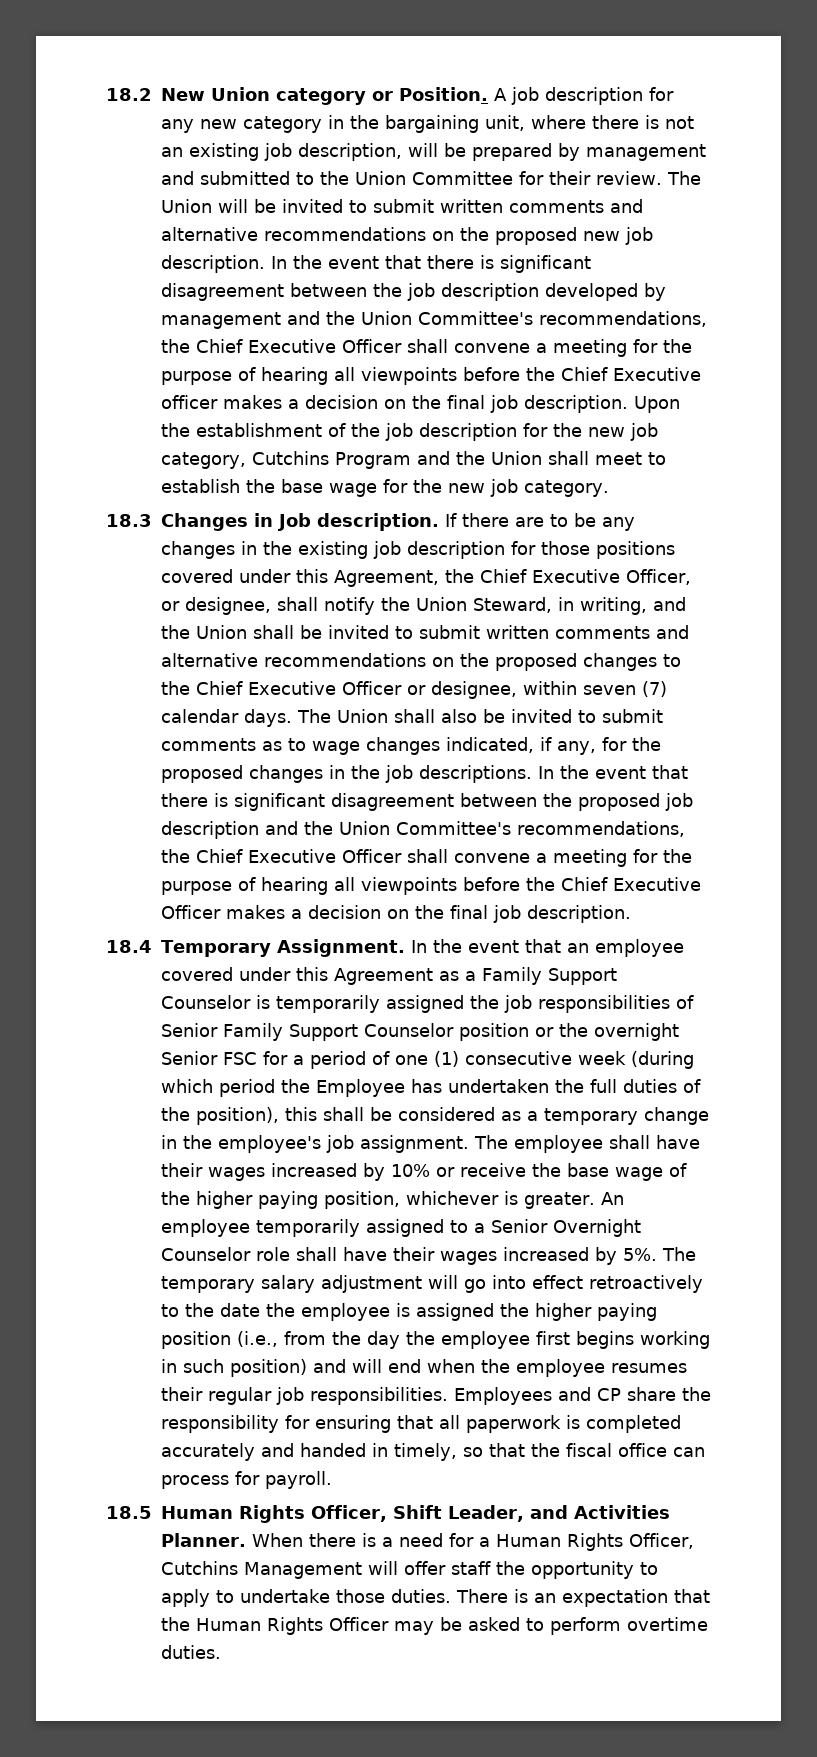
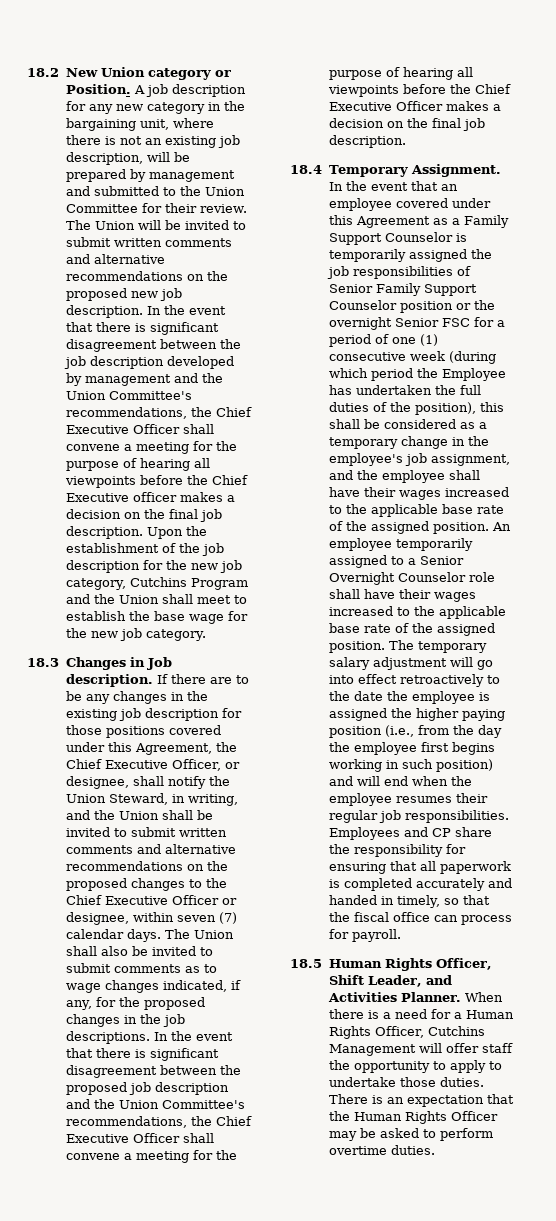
- In the event that an employee covered under this Agreement as a Family Support Counselor is temporarily assigned the job responsibilities of Senior Family Support Counselor position or the overnight Senior FSC for a period of one (1) consecutive week (during which period the Employee has undertaken the full duties of the position), this shall be considered as a temporary change in the employee's job assignment. The employee shall have their wages increased by 10% or receive the base wage of the higher paying position, whichever is greater.
+ In the event that an employee covered under this Agreement as a Family Support Counselor is temporarily assigned the job responsibilities of Senior Family Support Counselor position or the overnight Senior FSC for a period of one (1) consecutive week (during which period the Employee has undertaken the full duties of the position), this shall be considered as a temporary change in the employee's job assignment, and the employee shall have their wages increased to the applicable base rate of the assigned position.
- An employee temporarily assigned to a Senior Overnight Counselor role shall have their wages increased by 5%.
+ An employee temporarily assigned to a Senior Overnight Counselor role shall have their wages increased to the applicable base rate of the assigned position.

